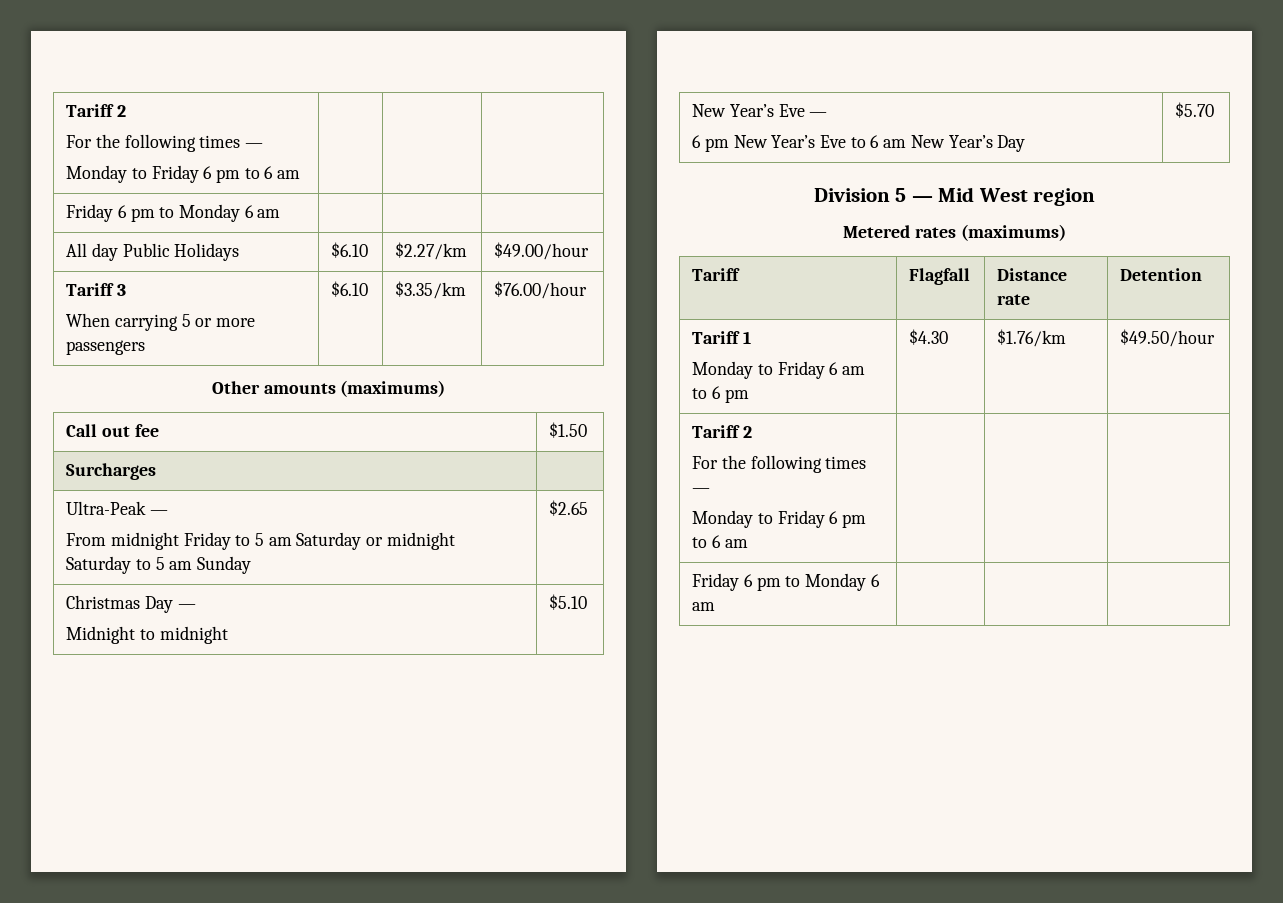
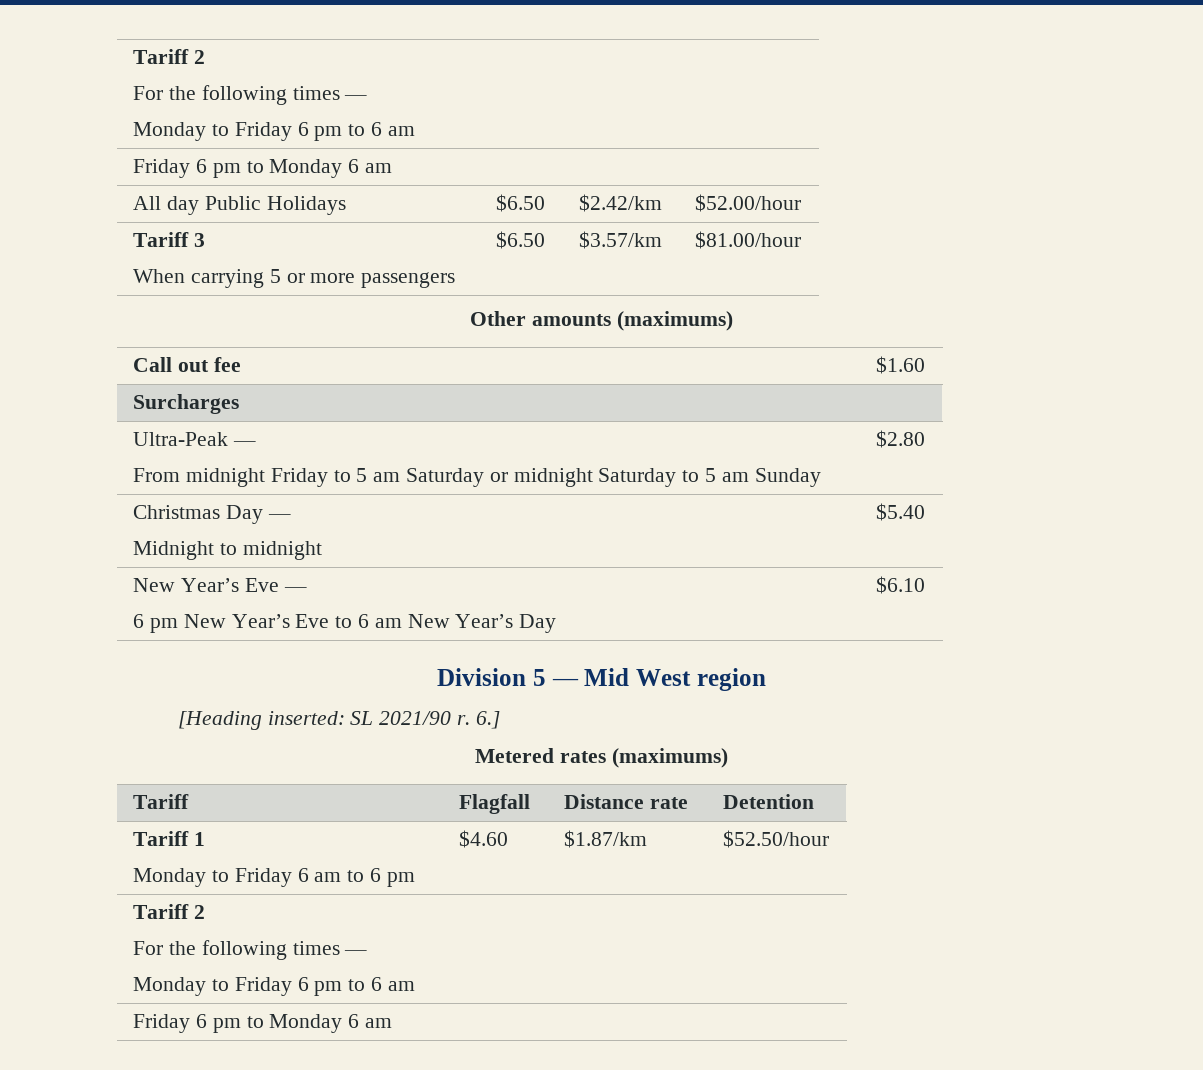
- All day Public Holidays | $6.10 | $2.27/km | $49.00/hour
+ All day Public Holidays | $6.50 | $2.42/km | $52.00/hour
  Tariff 3
- When carrying 5 or more passengers | $6.10 | $3.35/km | $76.00/hour
+ When carrying 5 or more passengers | $6.50 | $3.57/km | $81.00/hour
- Call out fee | $1.50
+ Call out fee | $1.60
  Ultra-Peak —
- From midnight Friday to 5 am Saturday or midnight Saturday to 5 am Sunday | $2.65
+ From midnight Friday to 5 am Saturday or midnight Saturday to 5 am Sunday | $2.80
  Christmas Day —
- Midnight to midnight | $5.10
+ Midnight to midnight | $5.40
  New Year’s Eve —
- 6 pm New Year’s Eve to 6 am New Year’s Day | $5.70
+ 6 pm New Year’s Eve to 6 am New Year’s Day | $6.10
+ [Heading inserted: SL 2021/90 r. 6.]
  Tariff | Flagfall | Distance rate | Detention
  Tariff 1
- Monday to Friday 6 am to 6 pm | $4.30 | $1.76/km | $49.50/hour
+ Monday to Friday 6 am to 6 pm | $4.60 | $1.87/km | $52.50/hour

